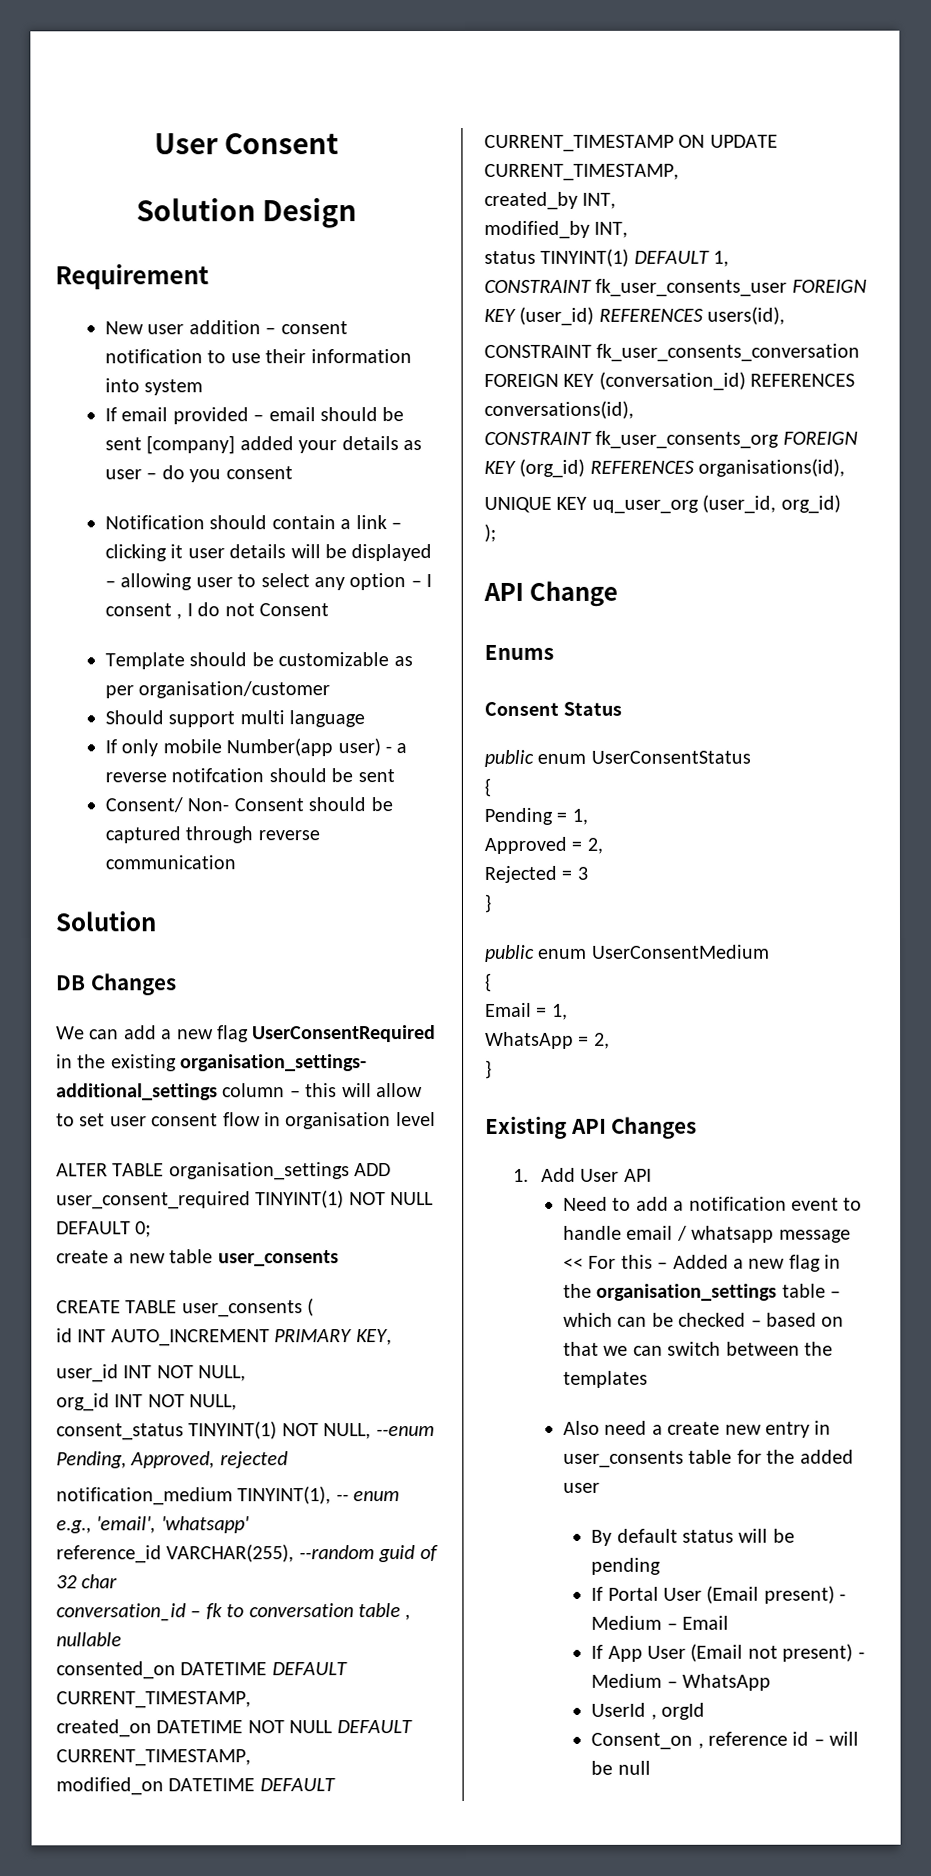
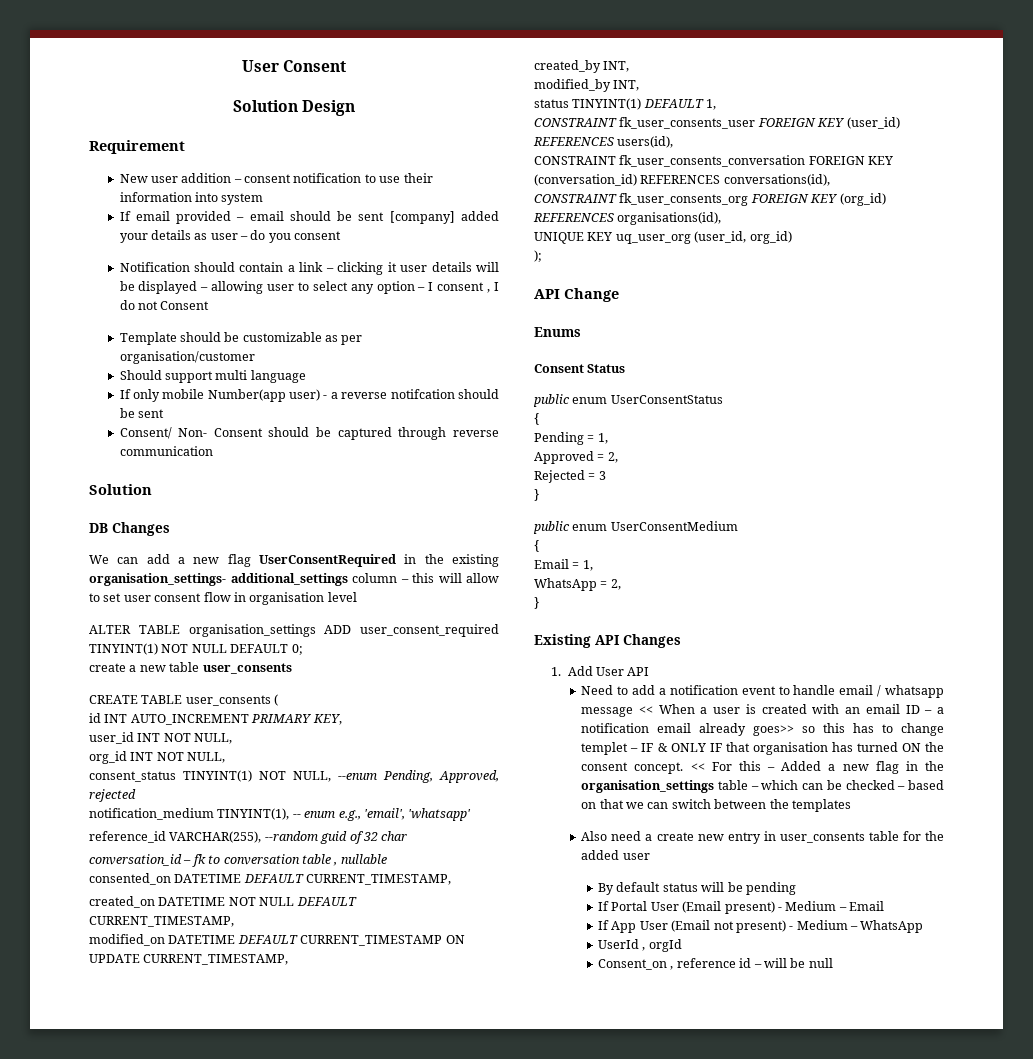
- Need to add a notification event to handle email / whatsapp message << For this – Added a new flag in the organisation_settings table – which can be checked – based on that we can switch between the templates
+ Need to add a notification event to handle email / whatsapp message << When a user is created with an email ID – a notification email already goes>> so this has to change templet – IF & ONLY IF that organisation has turned ON the consent concept. << For this – Added a new flag in the organisation_settings table – which can be checked – based on that we can switch between the templates

